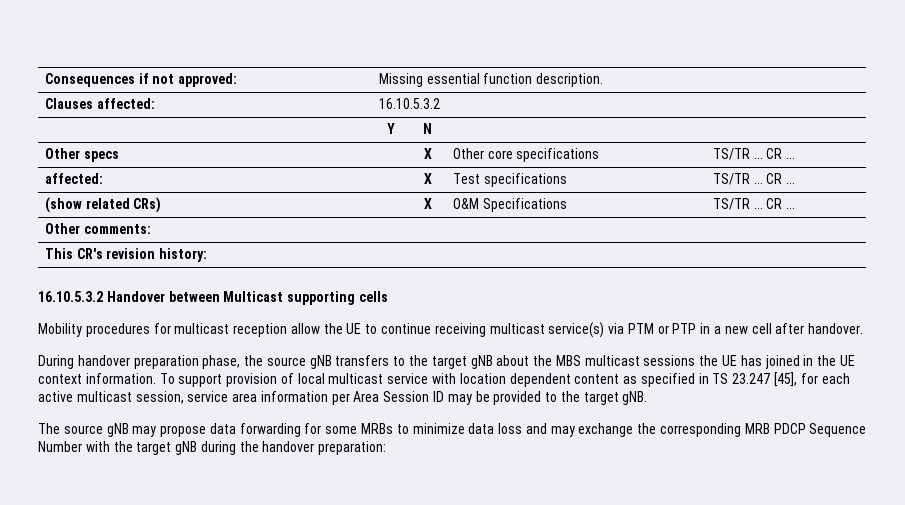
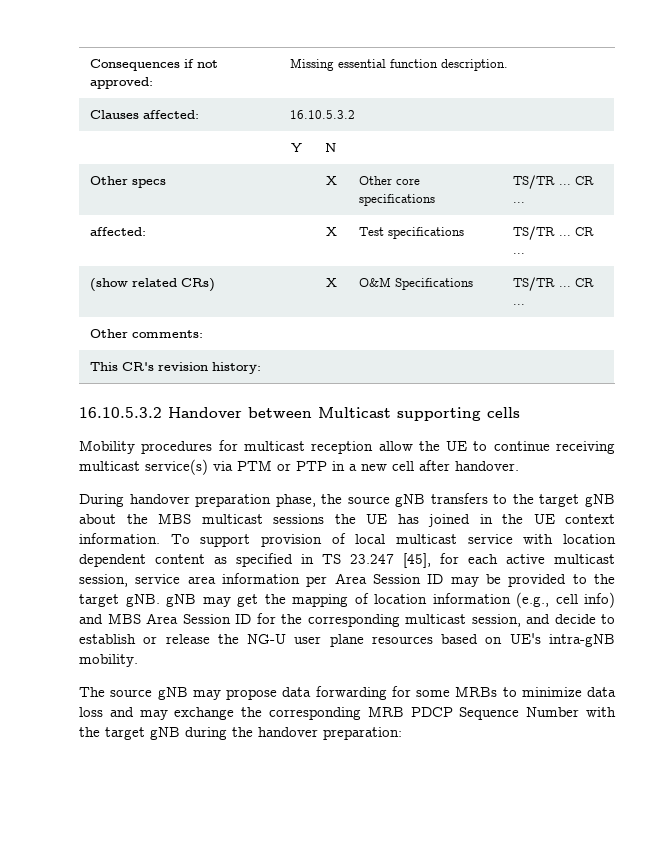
- To support provision of local multicast service with location dependent content as specified in TS 23.247 [45], for each active multicast session, service area information per Area Session ID may be provided to the target gNB.
+ To support provision of local multicast service with location dependent content as specified in TS 23.247 [45], for each active multicast session, service area information per Area Session ID may be provided to the target gNB. gNB may get the mapping of location information (e.g., cell info) and MBS Area Session ID for the corresponding multicast session, and decide to establish or release the NG-U user plane resources based on UE's intra-gNB mobility.

